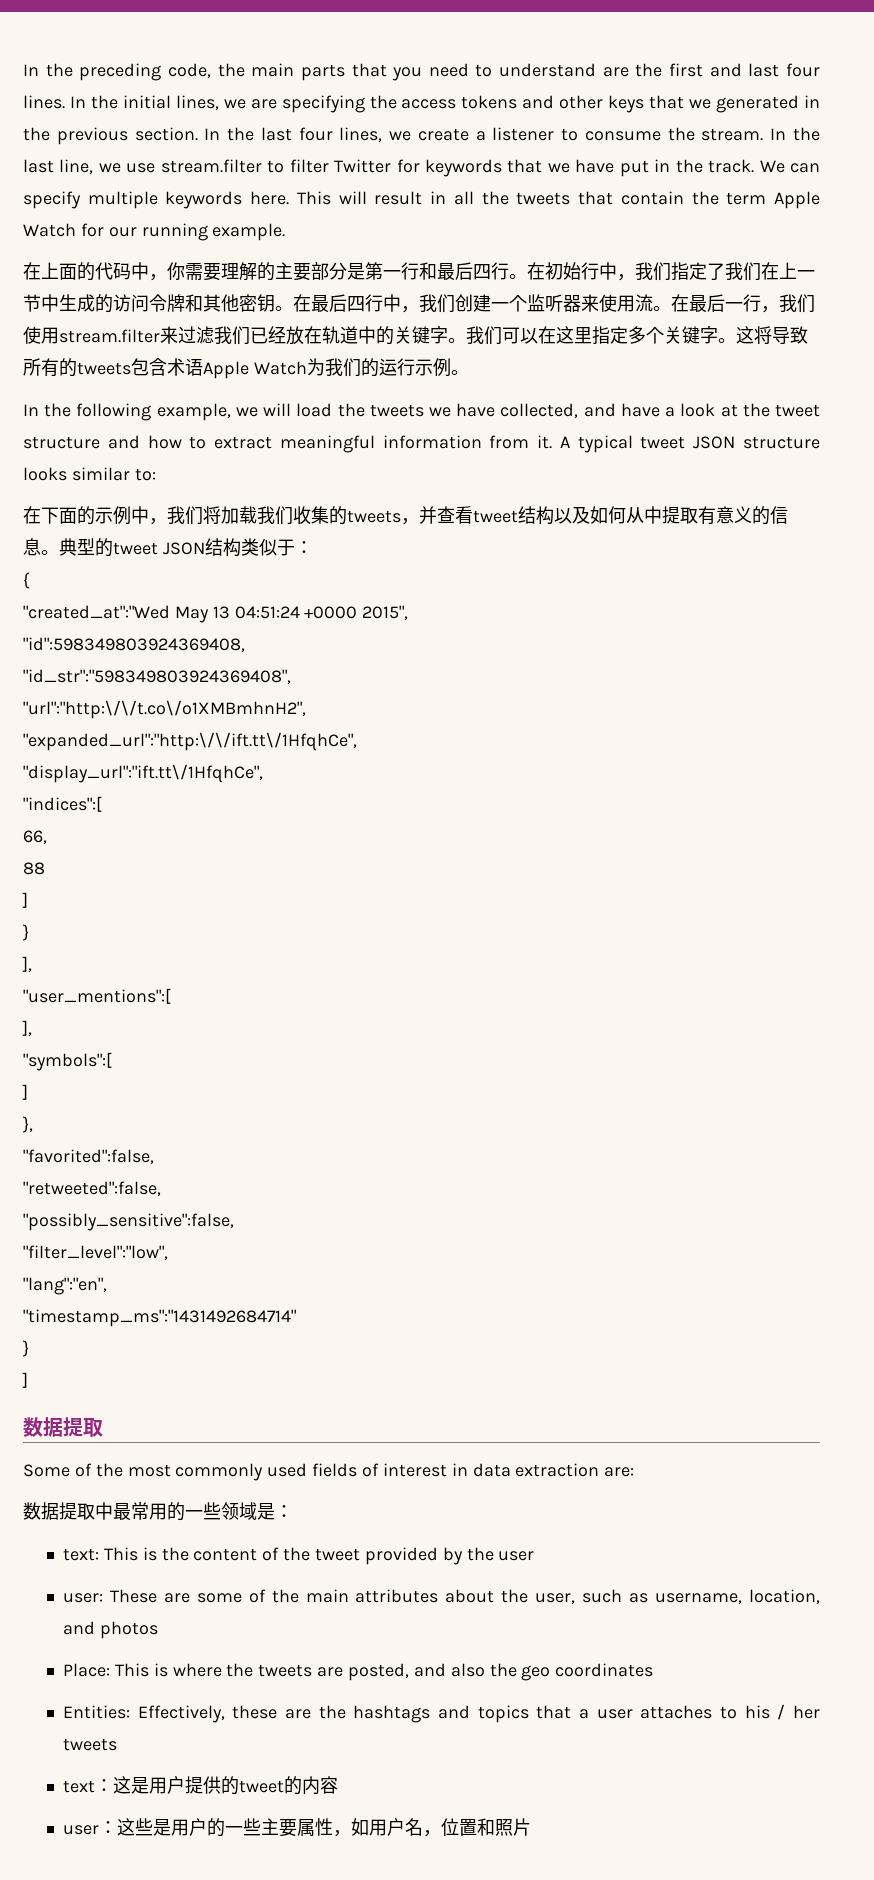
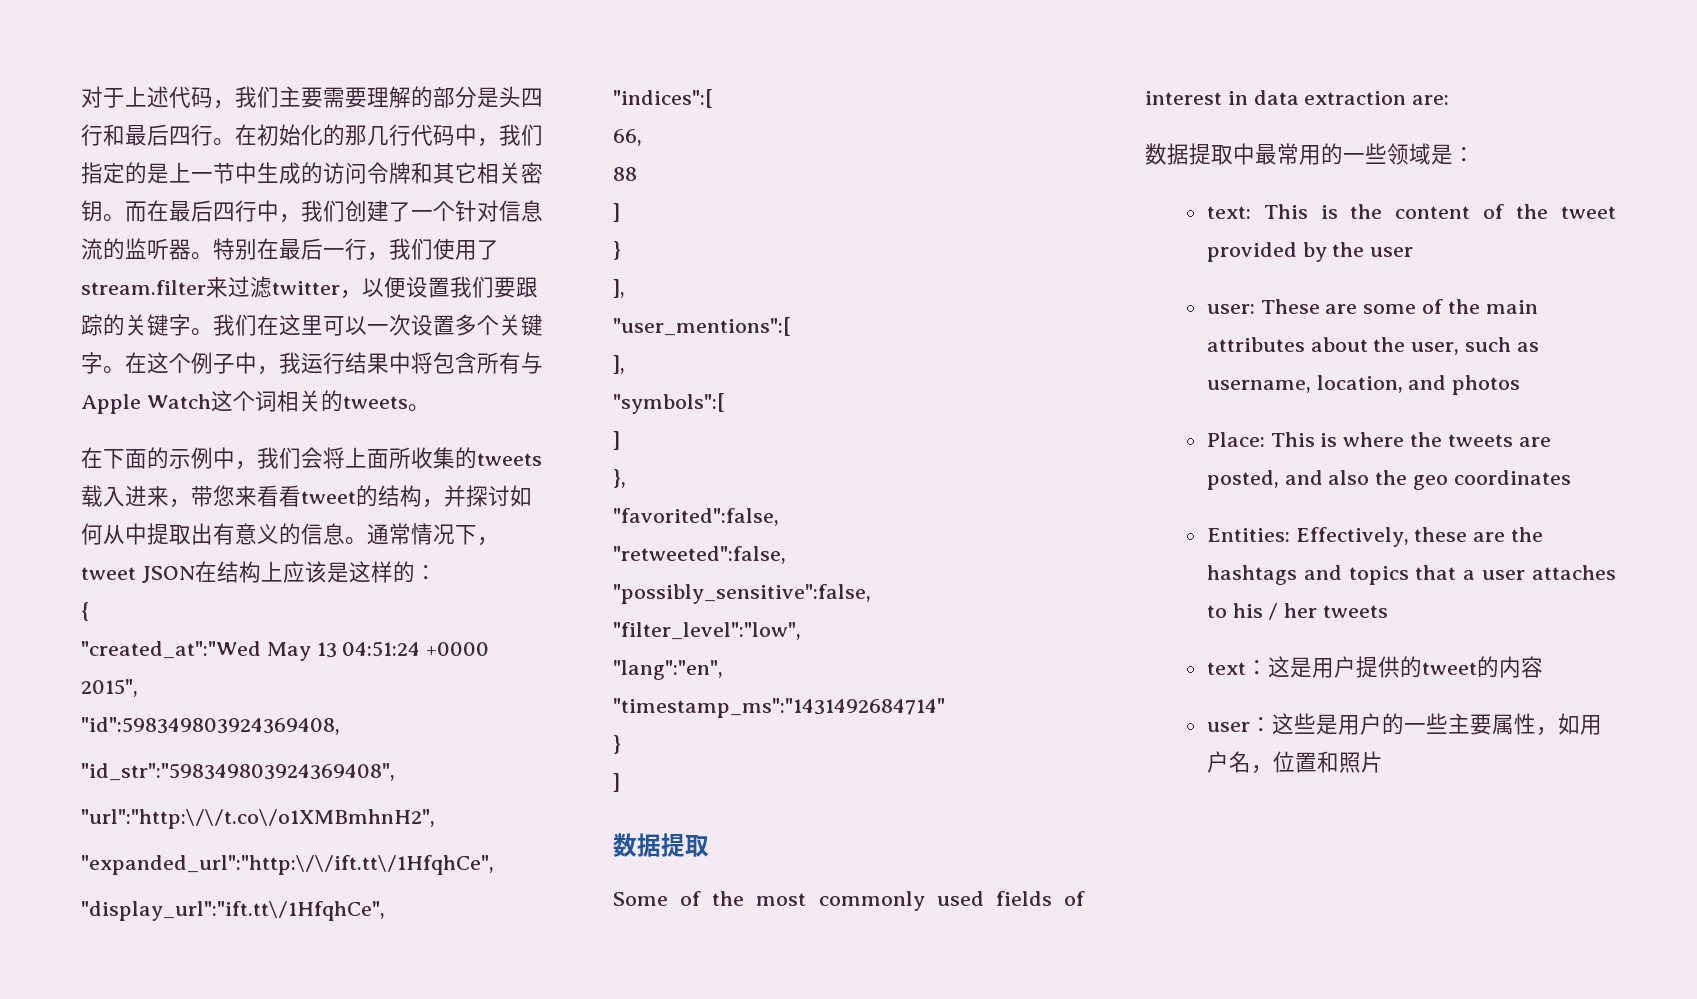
- In the preceding code, the main parts that you need to understand are the first and last four lines. In the initial lines, we are specifying the access tokens and other keys that we generated in the previous section. In the last four lines, we create a listener to consume the stream. In the last line, we use stream.filter to filter Twitter for keywords that we have put in the track. We can specify multiple keywords here. This will result in all the tweets that contain the term Apple Watch for our running example.
- 在上面的代码中，你需要理解的主要部分是第一行和最后四行。
+ 对于上述代码，我们主要需要理解的部分是头四行和最后四行。
- 在初始行中，我们指定了我们在上一节中生成的访问令牌和其他密钥。在最后四行中，我们创建一个监听器来使用流。在最后一行，我们使用stream.filter来过滤我们已经放在轨道中的关键字。我们可以在这里指定多个关键字。这将导致所有的tweets包含术语Apple Watch为我们的运行示例。
- In the following example, we will load the tweets we have collected, and have a look at the tweet structure and how to extract meaningful information from it. A typical tweet JSON structure looks similar to:
+ 在初始化的那几行代码中，我们指定的是上一节中生成的访问令牌和其它相关密钥。而在最后四行中，我们创建了一个针对信息流的监听器。特别在最后一行，我们使用了stream.filter来过滤twitter，以便设置我们要跟踪的关键字。我们在这里可以一次设置多个关键字。在这个例子中，我运行结果中将包含所有与Apple Watch这个词相关的tweets。
- 在下面的示例中，我们将加载我们收集的tweets，并查看tweet结构以及如何从中提取有意义的信息。
+ 在下面的示例中，我们会将上面所收集的tweets载入进来，带您来看看tweet的结构，并探讨如何从中提取出有意义的信息。
- 典型的tweet JSON结构类似于：
+ 通常情况下，tweet JSON在结构上应该是这样的：

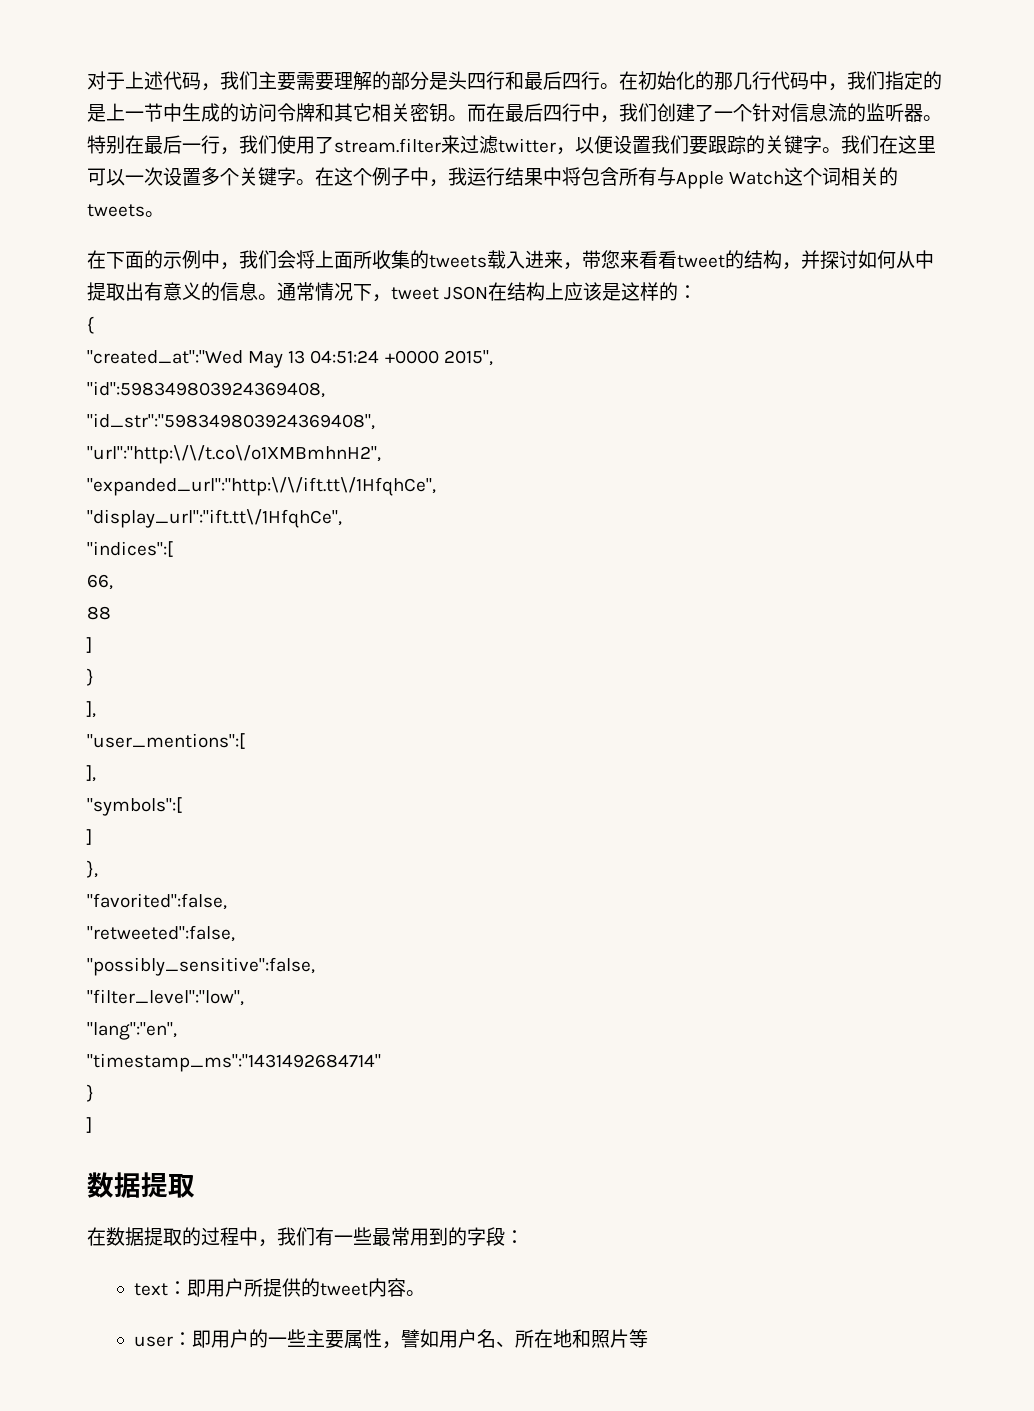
- Some of the most commonly used fields of interest in data extraction are:
- 数据提取中最常用的一些领域是：
- text: This is the content of the tweet provided by the user
- user: These are some of the main attributes about the user, such as username, location, and photos
- Place: This is where the tweets are posted, and also the geo coordinates
- Entities: Effectively, these are the hashtags and topics that a user attaches to his / her tweets
+ 在数据提取的过程中，我们有一些最常用到的字段：
- text：这是用户提供的tweet的内容
+ text：即用户所提供的tweet内容。
- user：这些是用户的一些主要属性，如用户名，位置和照片
+ user：即用户的一些主要属性，譬如用户名、所在地和照片等

